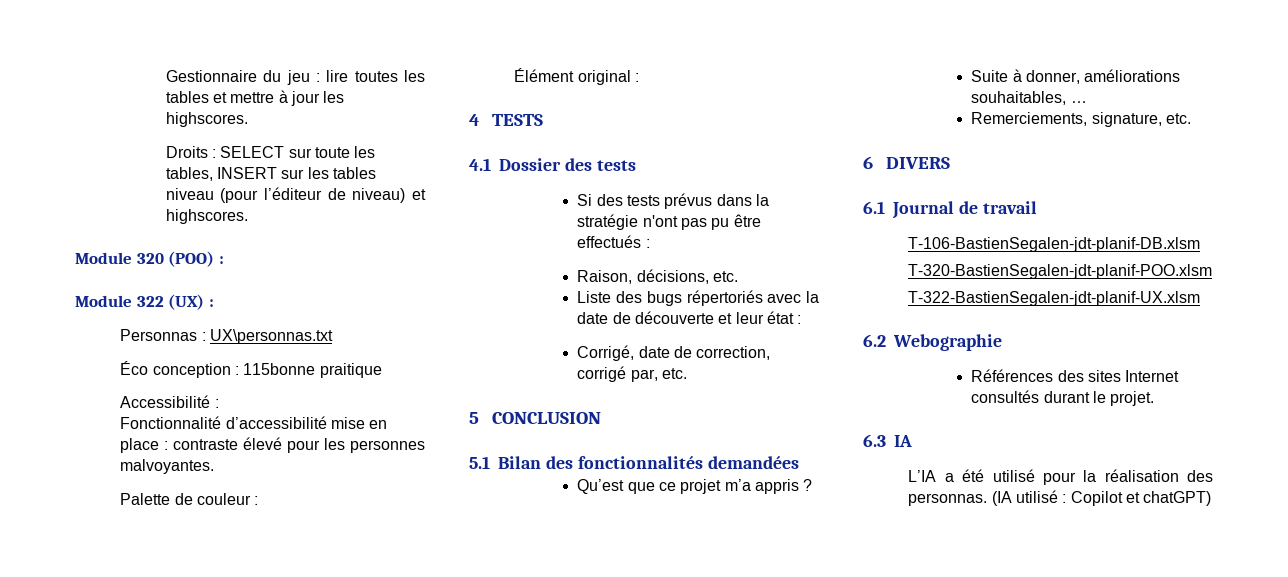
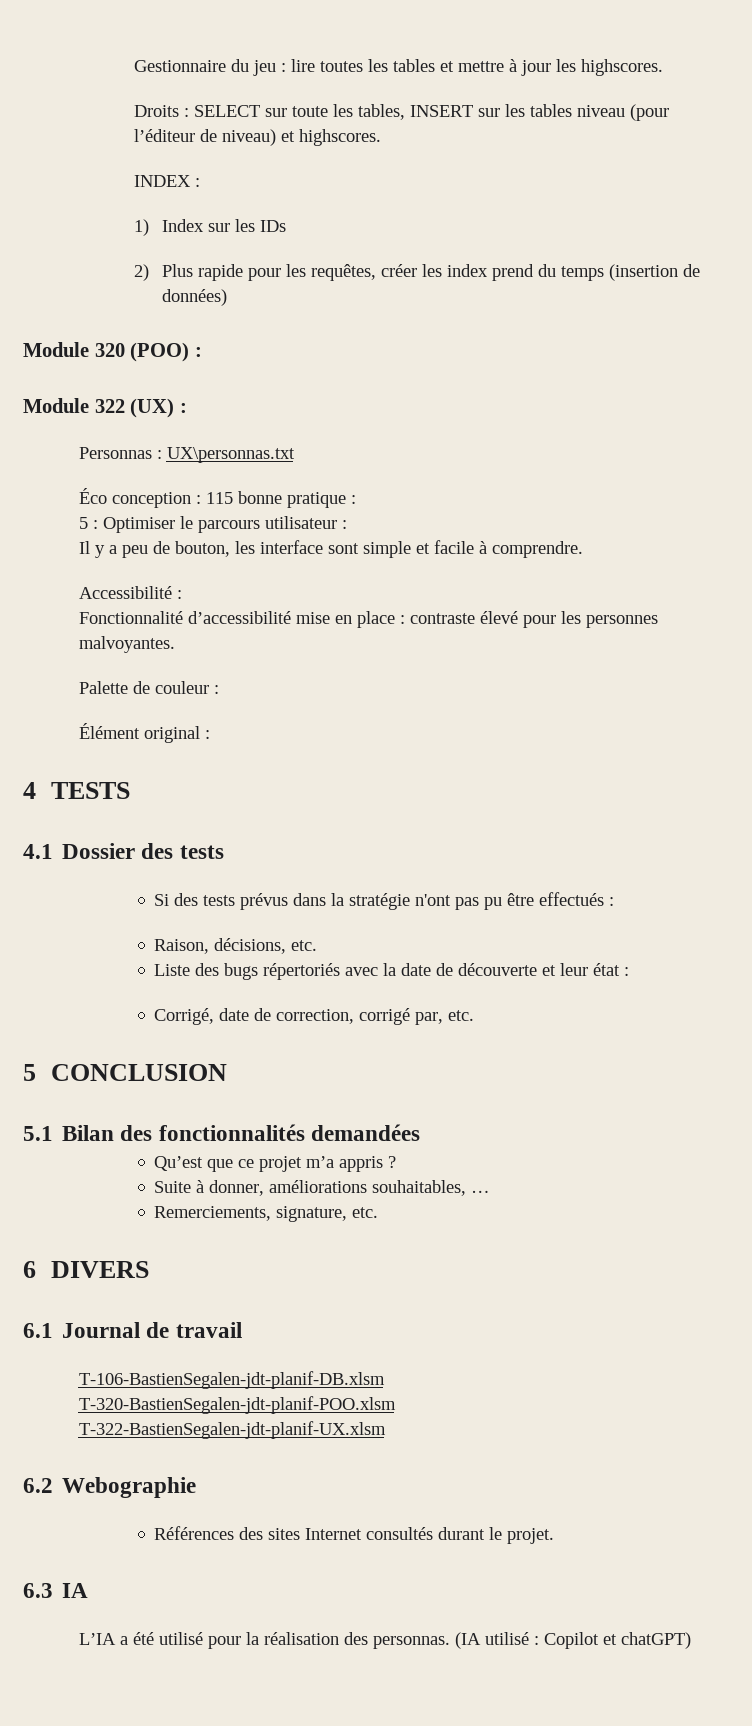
+ INDEX :
+ 1) Index sur les IDs
+ 2) Plus rapide pour les requêtes, créer les index prend du temps (insertion de données)
- Éco conception : 115bonne praitique
+ Éco conception : 115 bonne pratique :
+ 5 : Optimiser le parcours utilisateur :
+ Il y a peu de bouton, les interface sont simple et facile à comprendre.

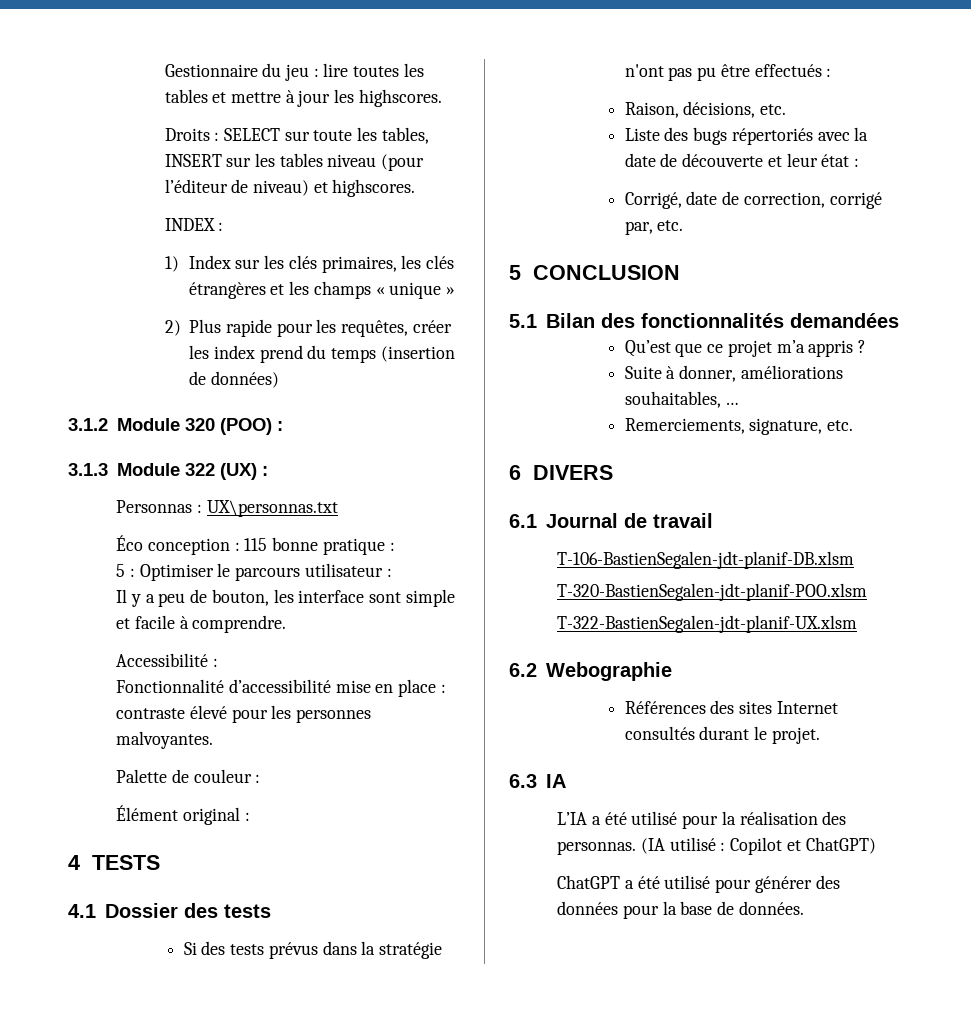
- 1) Index sur les IDs
+ 1) Index sur les clés primaires, les clés étrangères et les champs « unique »
- Module 320 (POO) :
+ 3.1.2 Module 320 (POO) :
- Module 322 (UX) :
+ 3.1.3 Module 322 (UX) :
- (IA utilisé : Copilot et chatGPT)
+ (IA utilisé : Copilot et ChatGPT)
+ ChatGPT a été utilisé pour générer des données pour la base de données.

